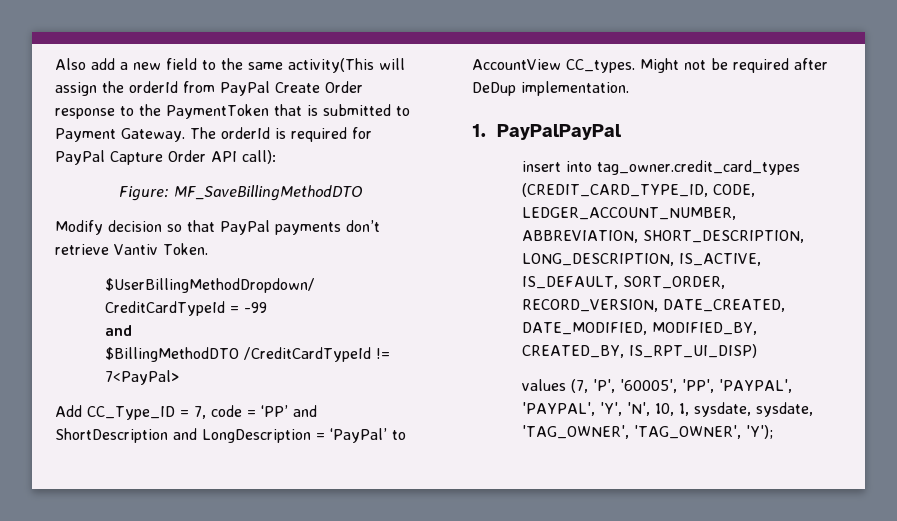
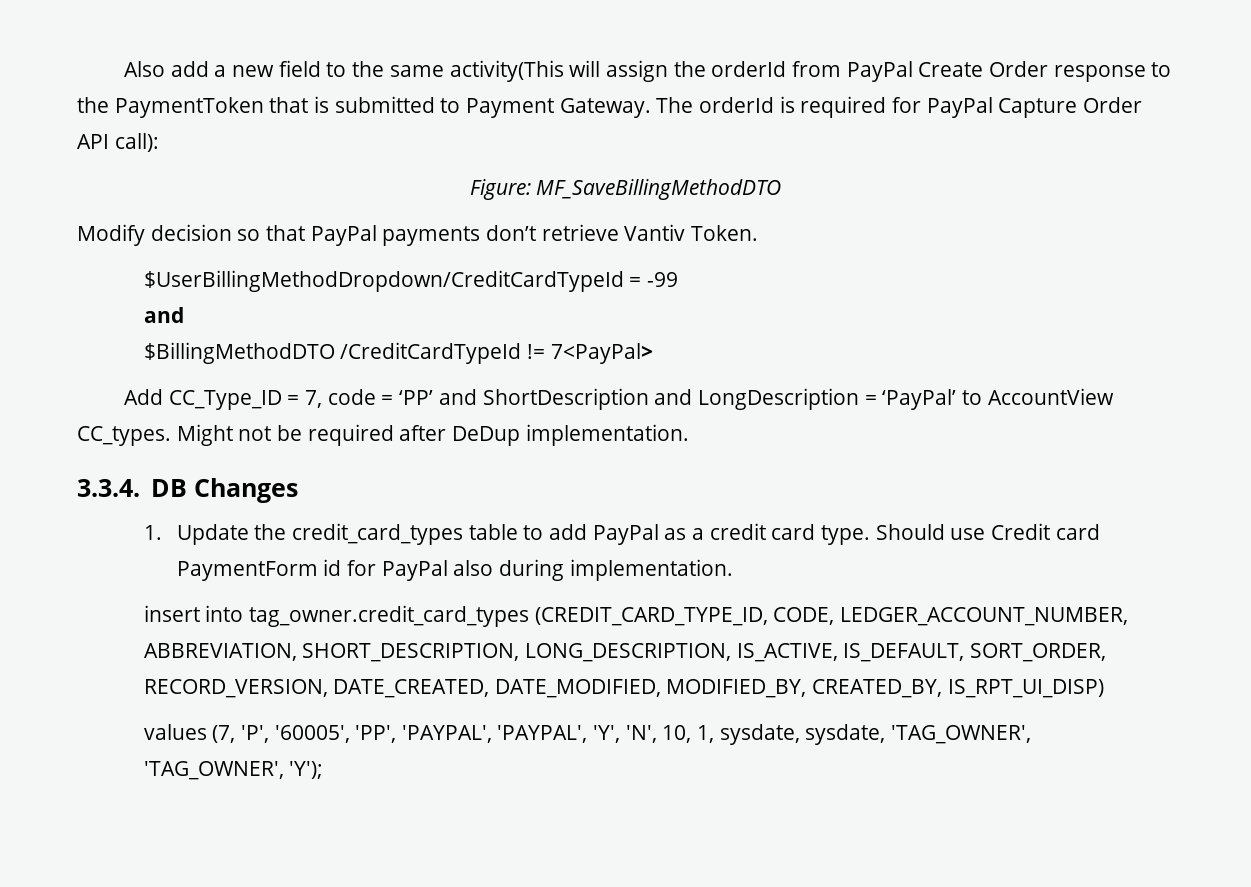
- 1. PayPalPayPal
+ 3.3.4. DB Changes
+ 1. Update the credit_card_types table to add PayPal as a credit card type. Should use Credit card PaymentForm id for PayPal also during implementation.

